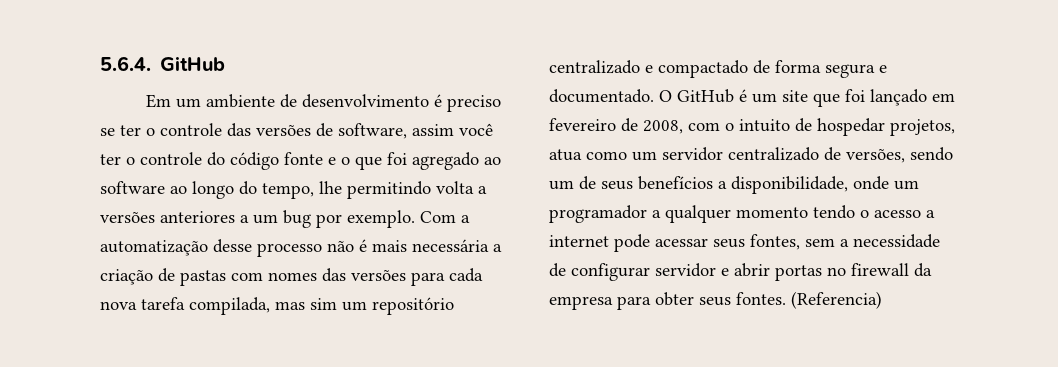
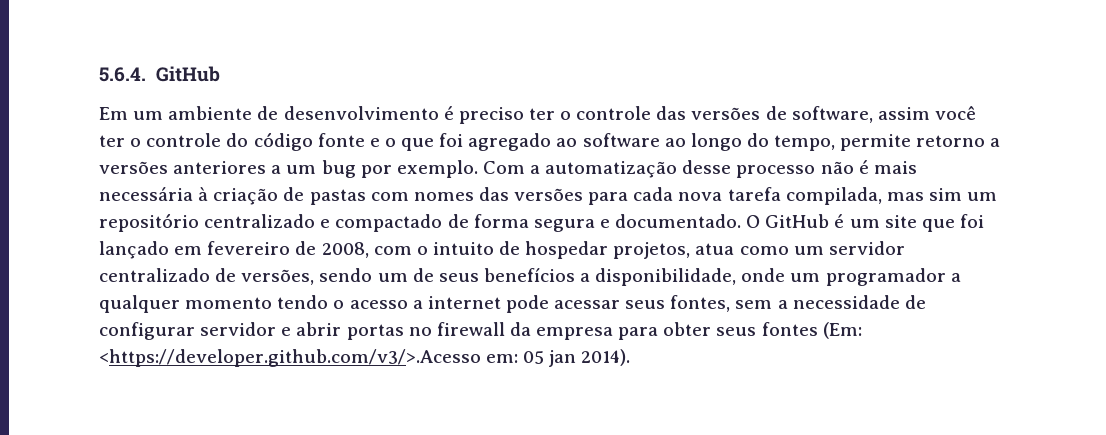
- Em um ambiente de desenvolvimento é preciso se ter o controle das versões de software, assim você ter o controle do código fonte e o que foi agregado ao software ao longo do tempo, lhe permitindo volta a versões anteriores a um bug por exemplo.
+ Em um ambiente de desenvolvimento é preciso ter o controle das versões de software, assim você ter o controle do código fonte e o que foi agregado ao software ao longo do tempo, permite retorno a versões anteriores a um bug por exemplo.
- Com a automatização desse processo não é mais necessária a criação de pastas com nomes das versões para cada nova tarefa compilada, mas sim um repositório centralizado e compactado de forma segura e documentado.
+ Com a automatização desse processo não é mais necessária à criação de pastas com nomes das versões para cada nova tarefa compilada, mas sim um repositório centralizado e compactado de forma segura e documentado.
- O GitHub é um site que foi lançado em fevereiro de 2008, com o intuito de hospedar projetos, atua como um servidor centralizado de versões, sendo um de seus benefícios a disponibilidade, onde um programador a qualquer momento tendo o acesso a internet pode acessar seus fontes, sem a necessidade de configurar servidor e abrir portas no firewall da empresa para obter seus fontes. (Referencia)
+ O GitHub é um site que foi lançado em fevereiro de 2008, com o intuito de hospedar projetos, atua como um servidor centralizado de versões, sendo um de seus benefícios a disponibilidade, onde um programador a qualquer momento tendo o acesso a internet pode acessar seus fontes, sem a necessidade de configurar servidor e abrir portas no firewall da empresa para obter seus fontes (Em: <https://developer.github.com/v3/>.Acesso em: 05 jan 2014).

